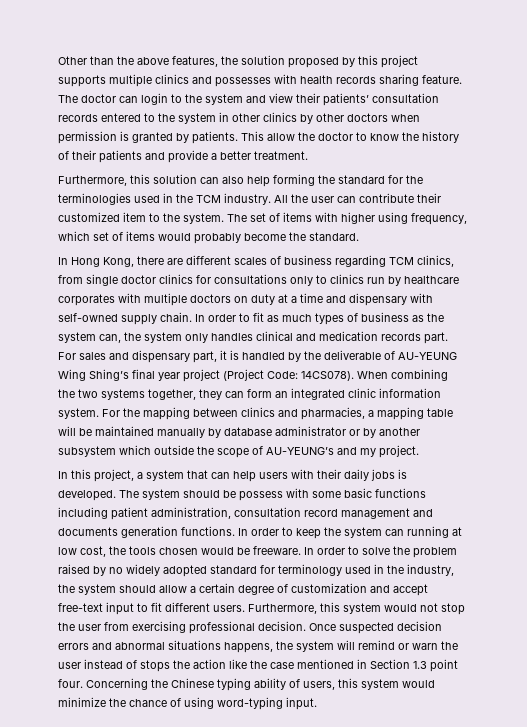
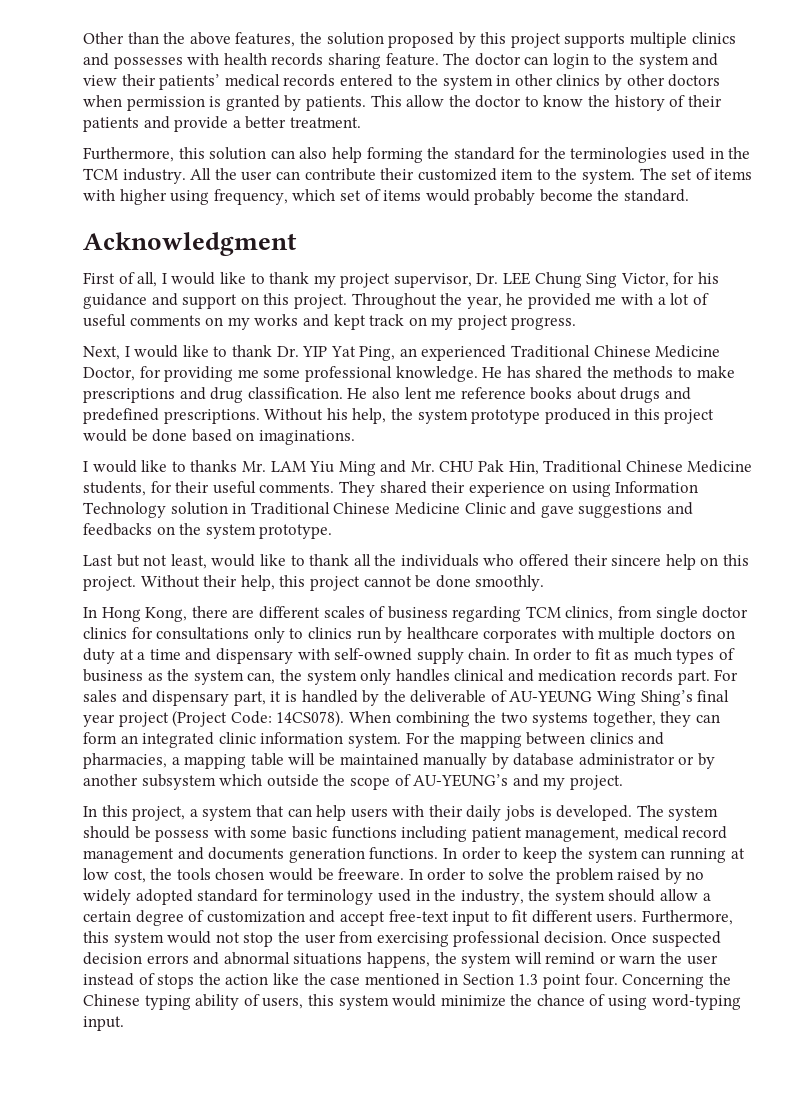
- The doctor can login to the system and view their patients’ consultation records entered to the system in other clinics by other doctors when permission is granted by patients.
+ The doctor can login to the system and view their patients’ medical records entered to the system in other clinics by other doctors when permission is granted by patients.
+ Acknowledgment
+ First of all, I would like to thank my project supervisor, Dr. LEE Chung Sing Victor, for his guidance and support on this project. Throughout the year, he provided me with a lot of useful comments on my works and kept track on my project progress.
+ Next, I would like to thank Dr. YIP Yat Ping, an experienced Traditional Chinese Medicine Doctor, for providing me some professional knowledge. He has shared the methods to make prescriptions and drug classification. He also lent me reference books about drugs and predefined prescriptions. Without his help, the system prototype produced in this project would be done based on imaginations.
+ I would like to thanks Mr. LAM Yiu Ming and Mr. CHU Pak Hin, Traditional Chinese Medicine students, for their useful comments. They shared their experience on using Information Technology solution in Traditional Chinese Medicine Clinic and gave suggestions and feedbacks on the system prototype.
+ Last but not least, would like to thank all the individuals who offered their sincere help on this project. Without their help, this project cannot be done smoothly.
- The system should be possess with some basic functions including patient administration, consultation record management and documents generation functions.
+ The system should be possess with some basic functions including patient management, medical record management and documents generation functions.

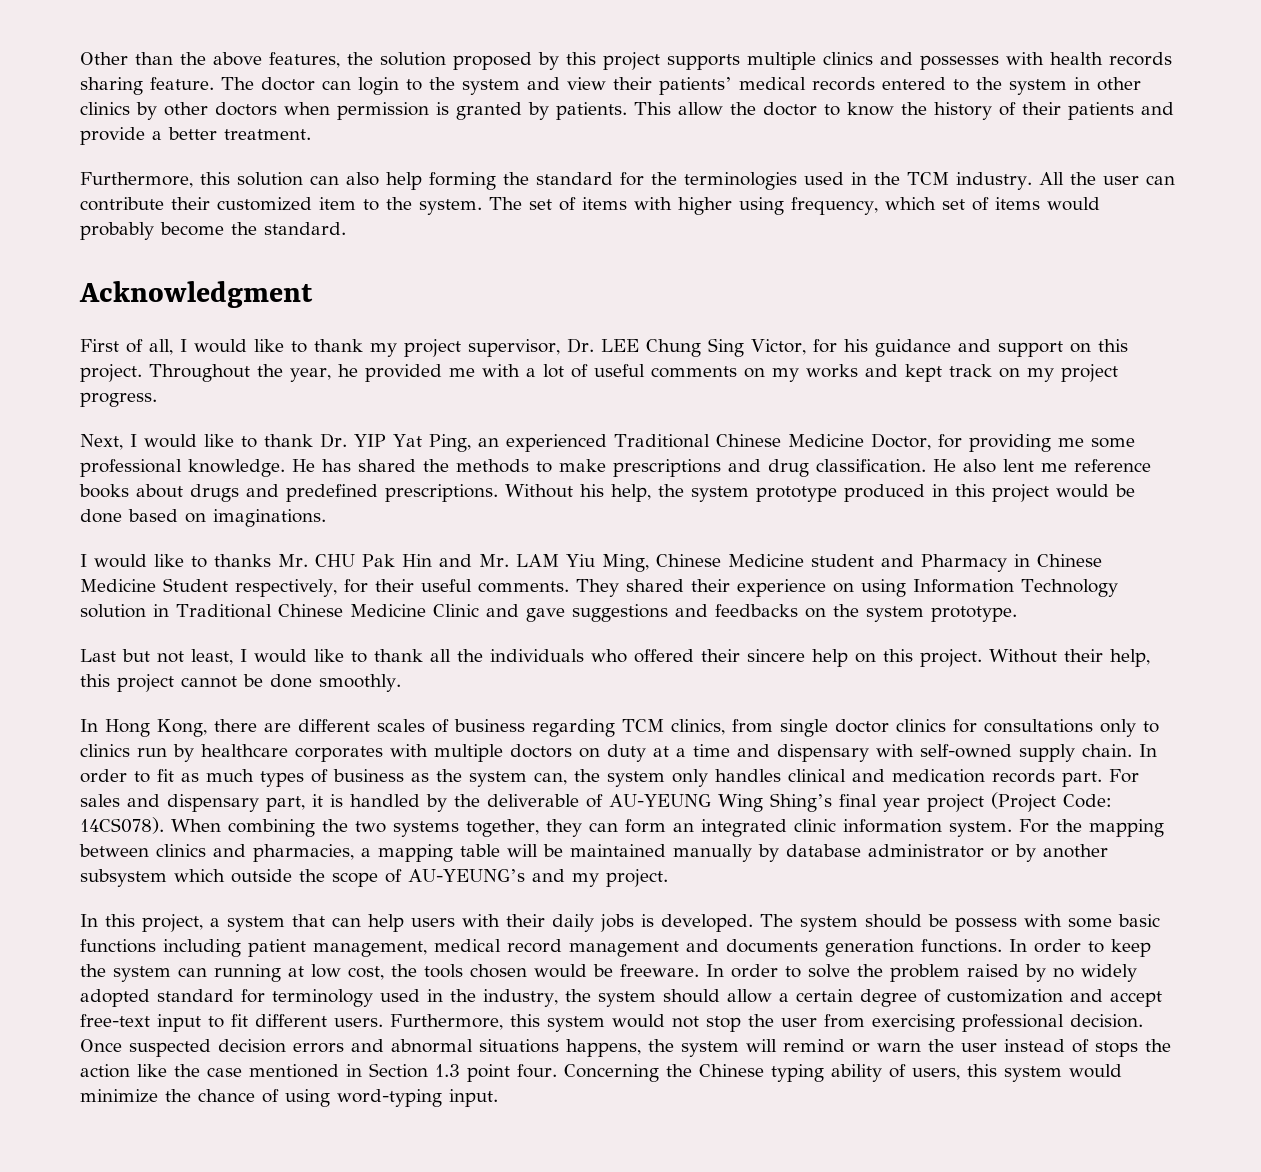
- I would like to thanks Mr. LAM Yiu Ming and Mr. CHU Pak Hin, Traditional Chinese Medicine students, for their useful comments.
+ I would like to thanks Mr. CHU Pak Hin and Mr. LAM Yiu Ming, Chinese Medicine student and Pharmacy in Chinese Medicine Student respectively, for their useful comments.
- Last but not least, would like to thank all the individuals who offered their sincere help on this project.
+ Last but not least, I would like to thank all the individuals who offered their sincere help on this project.

